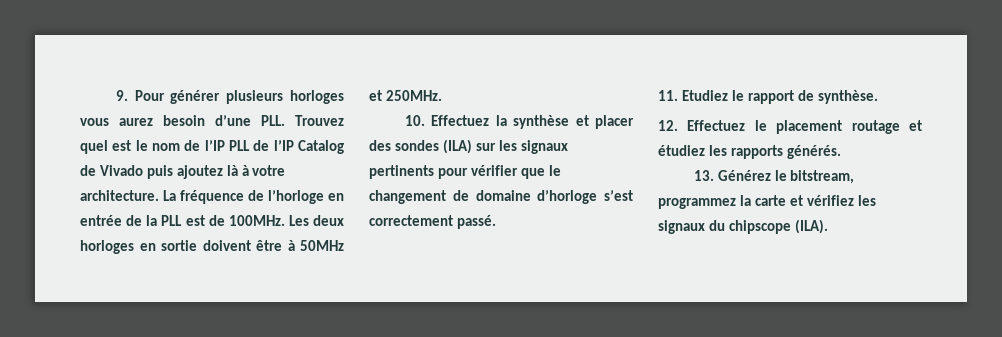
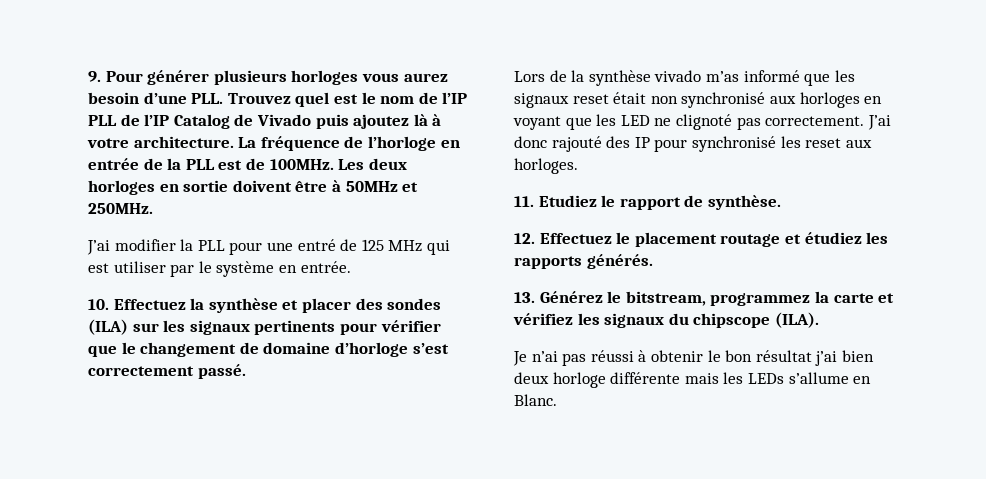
+ J’ai modifier la PLL pour une entré de 125 MHz qui est utiliser par le système en entrée.
+ Lors de la synthèse vivado m’as informé que les signaux reset était non synchronisé aux horloges en voyant que les LED ne clignoté pas correctement. J’ai donc rajouté des IP pour synchronisé les reset aux horloges.
+ Je n’ai pas réussi à obtenir le bon résultat j’ai bien deux horloge différente mais les LEDs s’allume en Blanc.

